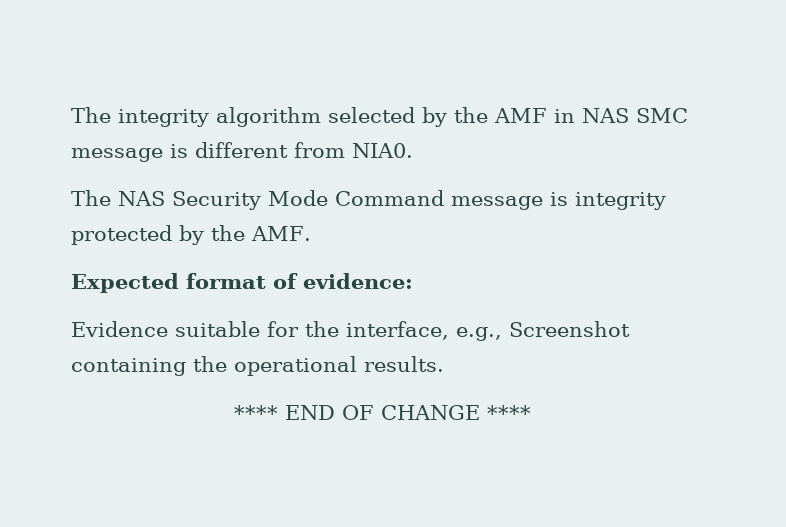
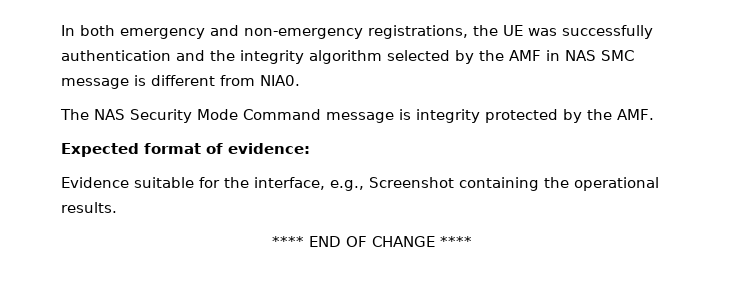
- The integrity algorithm selected by the AMF in NAS SMC message is different from NIA0.
+ In both emergency and non-emergency registrations, the UE was successfully authentication and the integrity algorithm selected by the AMF in NAS SMC message is different from NIA0.

